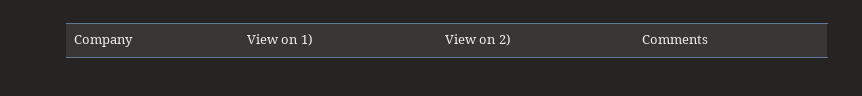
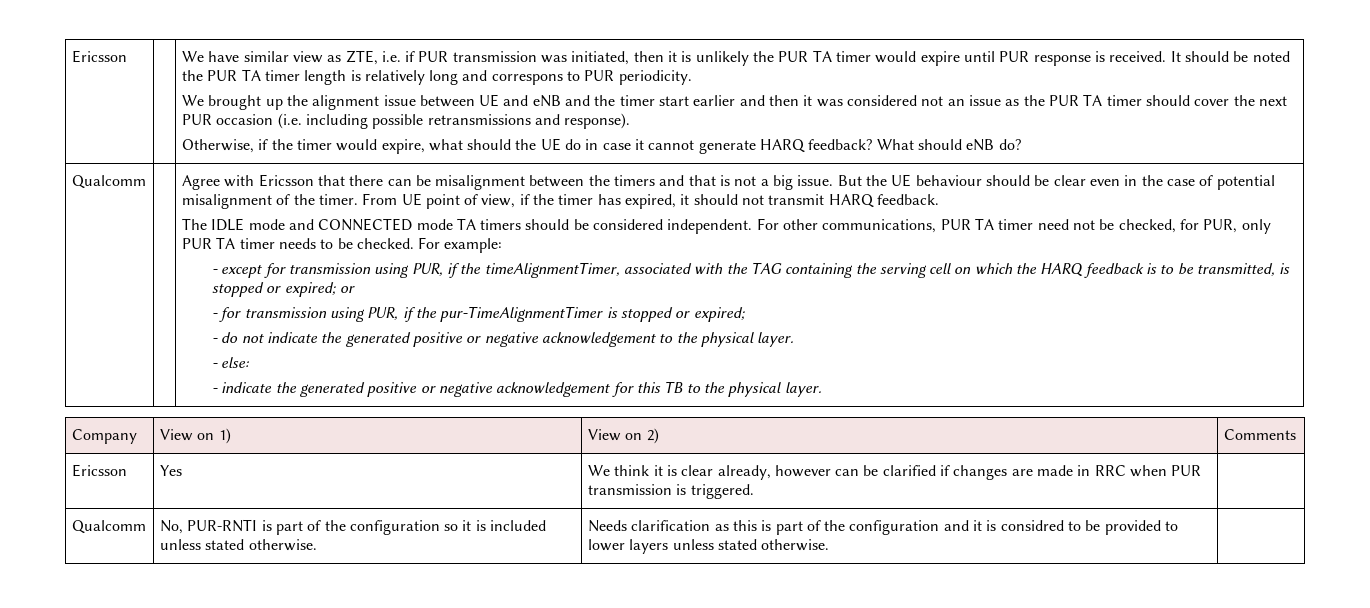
+ Ericsson | | We have similar view as ZTE, i.e. if PUR transmission was initiated, then it is unlikely the PUR TA timer would expire until PUR response is received. It should be noted the PUR TA timer length is relatively long and correspons to PUR periodicity.
+ We brought up the alignment issue between UE and eNB and the timer start earlier and then it was considered not an issue as the PUR TA timer should cover the next PUR occasion (i.e. including possible retransmissions and response).
+ Otherwise, if the timer would expire, what should the UE do in case it cannot generate HARQ feedback? What should eNB do?
+ Qualcomm | | Agree with Ericsson that there can be misalignment between the timers and that is not a big issue. But the UE behaviour should be clear even in the case of potential misalignment of the timer. From UE point of view, if the timer has expired, it should not transmit HARQ feedback.
+ The IDLE mode and CONNECTED mode TA timers should be considered independent. For other communications, PUR TA timer need not be checked, for PUR, only PUR TA timer needs to be checked. For example:
+ - except for transmission using PUR, if the timeAlignmentTimer, associated with the TAG containing the serving cell on which the HARQ feedback is to be transmitted, is stopped or expired; or
+ - for transmission using PUR, if the pur-TimeAlignmentTimer is stopped or expired;
+ - do not indicate the generated positive or negative acknowledgement to the physical layer.
+ - else:
+ - indicate the generated positive or negative acknowledgement for this TB to the physical layer.
+ Ericsson | Yes | We think it is clear already, however can be clarified if changes are made in RRC when PUR transmission is triggered. |
+ Qualcomm | No, PUR-RNTI is part of the configuration so it is included unless stated otherwise. | Needs clarification as this is part of the configuration and it is considred to be provided to lower layers unless stated otherwise. |

